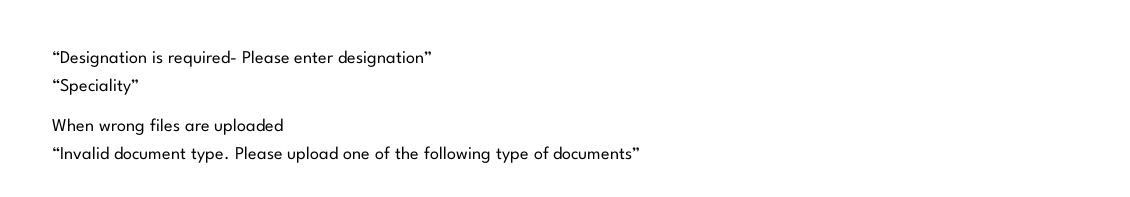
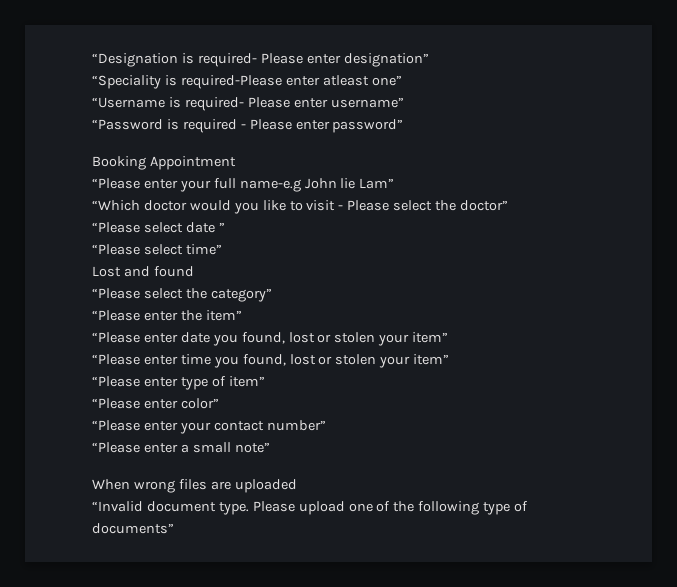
- “Speciality”
+ “Speciality is required-Please enter atleast one”
+ “Username is required- Please enter username”
+ “Password is required - Please enter password”
+ Booking Appointment
+ “Please enter your full name-e.g John lie Lam”
+ “Which doctor would you like to visit - Please select the doctor”
+ “Please select date ”
+ “Please select time”
+ Lost and found
+ “Please select the category”
+ “Please enter the item”
+ “Please enter date you found, lost or stolen your item”
+ “Please enter time you found, lost or stolen your item”
+ “Please enter type of item”
+ “Please enter color”
+ “Please enter your contact number”
+ “Please enter a small note”

